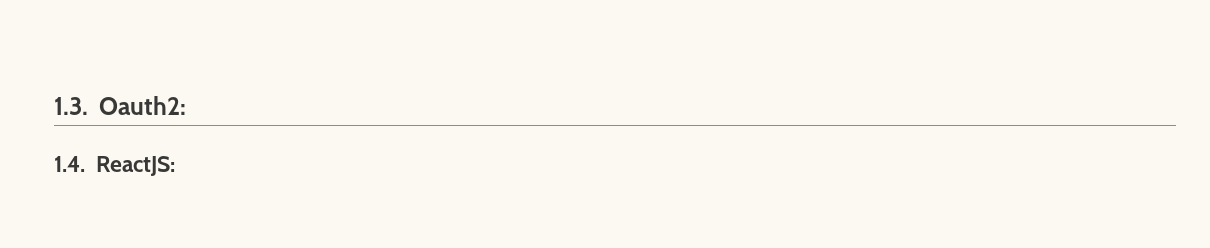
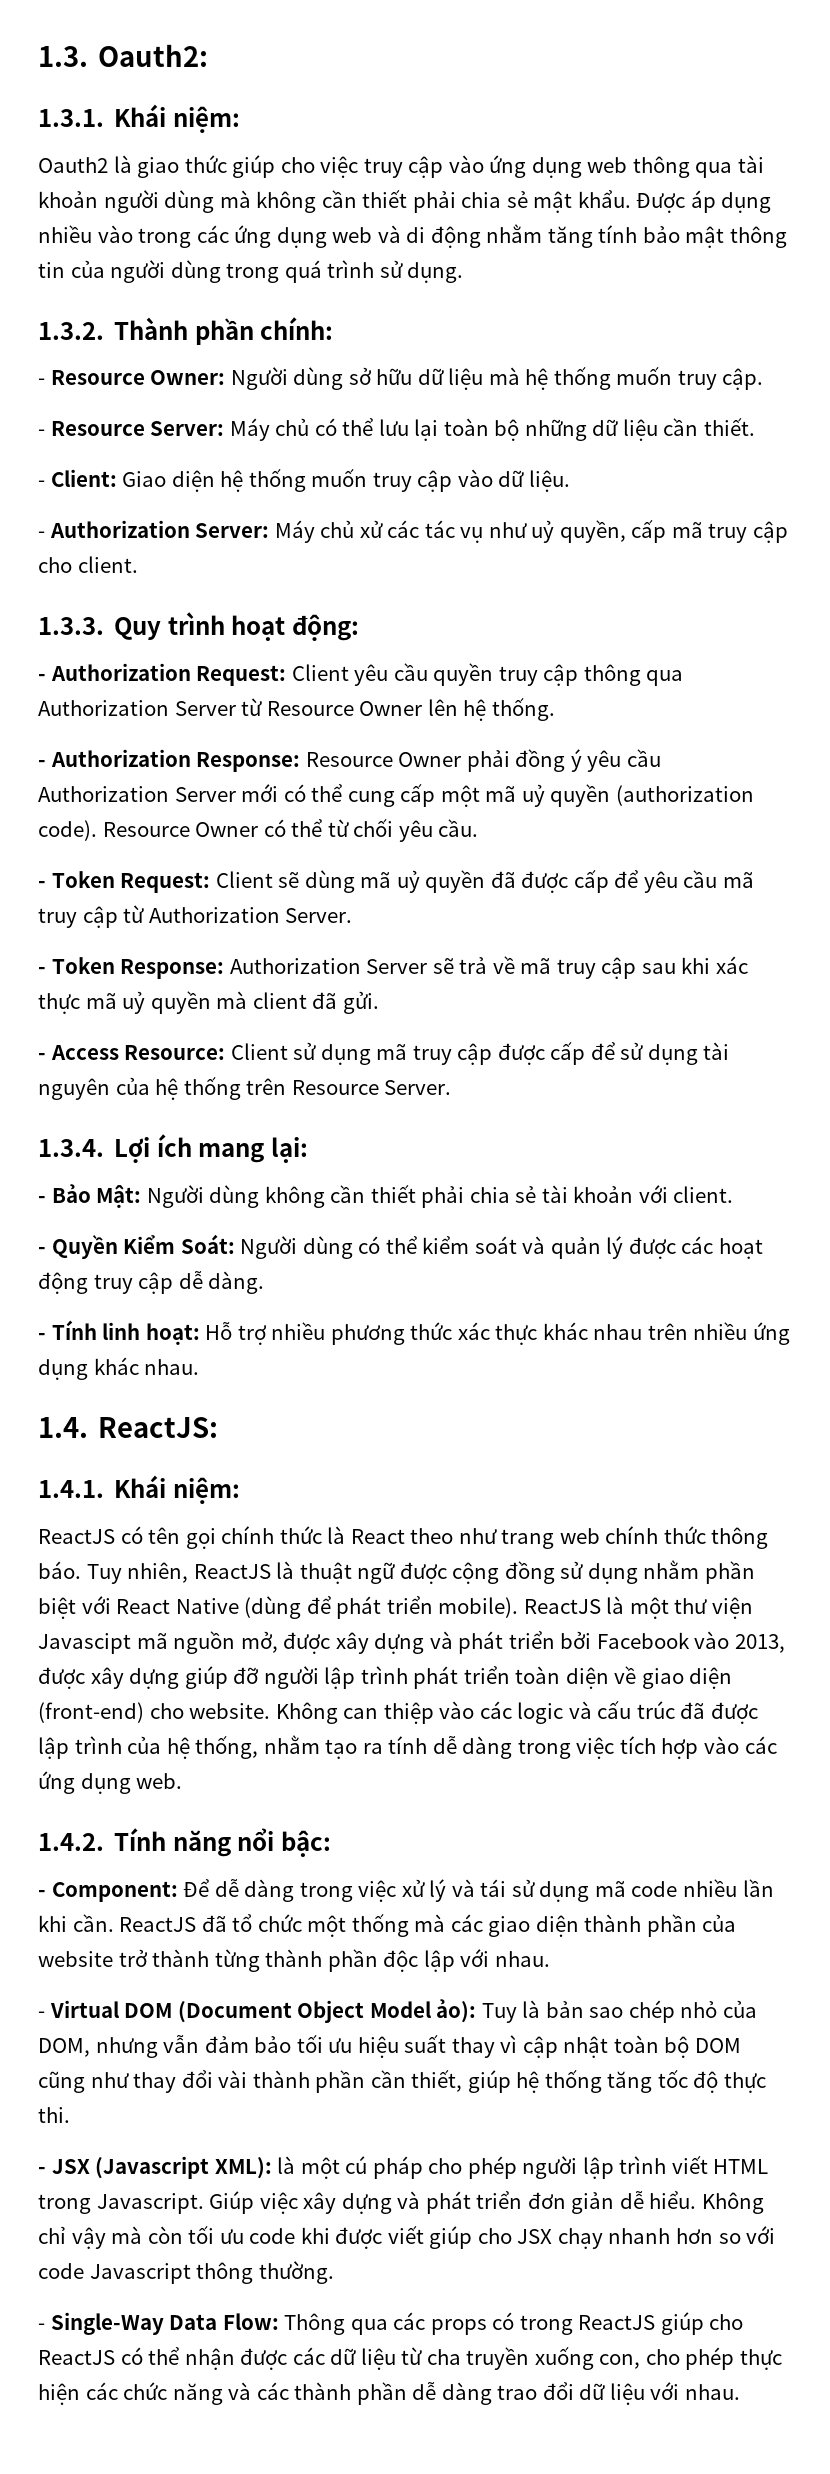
+ 1.3.1. Khái niệm:
+ Oauth2 là giao thức giúp cho việc truy cập vào ứng dụng web thông qua tài khoản người dùng mà không cần thiết phải chia sẻ mật khẩu. Được áp dụng nhiều vào trong các ứng dụng web và di động nhằm tăng tính bảo mật thông tin của người dùng trong quá trình sử dụng.
+ 1.3.2. Thành phần chính:
+ - Resource Owner: Người dùng sở hữu dữ liệu mà hệ thống muốn truy cập.
+ - Resource Server: Máy chủ có thể lưu lại toàn bộ những dữ liệu cần thiết.
+ - Client: Giao diện hệ thống muốn truy cập vào dữ liệu.
+ - Authorization Server: Máy chủ xử các tác vụ như uỷ quyền, cấp mã truy cập cho client.
+ 1.3.3. Quy trình hoạt động:
+ - Authorization Request: Client yêu cầu quyền truy cập thông qua Authorization Server từ Resource Owner lên hệ thống.
+ - Authorization Response: Resource Owner phải đồng ý yêu cầu Authorization Server mới có thể cung cấp một mã uỷ quyền (authorization code). Resource Owner có thể từ chối yêu cầu.
+ - Token Request: Client sẽ dùng mã uỷ quyền đã được cấp để yêu cầu mã truy cập từ Authorization Server.
+ - Token Response: Authorization Server sẽ trả về mã truy cập sau khi xác thực mã uỷ quyền mà client đã gửi.
+ - Access Resource: Client sử dụng mã truy cập được cấp để sử dụng tài nguyên của hệ thống trên Resource Server.
+ 1.3.4. Lợi ích mang lại:
+ - Bảo Mật: Người dùng không cần thiết phải chia sẻ tài khoản với client.
+ - Quyền Kiểm Soát: Người dùng có thể kiểm soát và quản lý được các hoạt động truy cập dễ dàng.
+ - Tính linh hoạt: Hỗ trợ nhiều phương thức xác thực khác nhau trên nhiều ứng dụng khác nhau.
  1.4. ReactJS:
+ 1.4.1. Khái niệm:
+ ReactJS có tên gọi chính thức là React theo như trang web chính thức thông báo. Tuy nhiên, ReactJS là thuật ngữ được cộng đồng sử dụng nhằm phần biệt với React Native (dùng để phát triển mobile). ReactJS là một thư viện Javascipt mã nguồn mở, được xây dựng và phát triển bởi Facebook vào 2013, được xây dựng giúp đỡ người lập trình phát triển toàn diện về giao diện (front-end) cho website. Không can thiệp vào các logic và cấu trúc đã được lập trình của hệ thống, nhằm tạo ra tính dễ dàng trong việc tích hợp vào các ứng dụng web.
+ 1.4.2. Tính năng nổi bậc:
+ - Component: Để dễ dàng trong việc xử lý và tái sử dụng mã code nhiều lần khi cần. ReactJS đã tổ chức một thống mà các giao diện thành phần của website trở thành từng thành phần độc lập với nhau.
+ - Virtual DOM (Document Object Model ảo): Tuy là bản sao chép nhỏ của DOM, nhưng vẫn đảm bảo tối ưu hiệu suất thay vì cập nhật toàn bộ DOM cũng như thay đổi vài thành phần cần thiết, giúp hệ thống tăng tốc độ thực thi.
+ - JSX (Javascript XML): là một cú pháp cho phép người lập trình viết HTML trong Javascript. Giúp việc xây dựng và phát triển đơn giản dễ hiểu. Không chỉ vậy mà còn tối ưu code khi được viết giúp cho JSX chạy nhanh hơn so với code Javascript thông thường.
+ - Single-Way Data Flow: Thông qua các props có trong ReactJS giúp cho ReactJS có thể nhận được các dữ liệu từ cha truyền xuống con, cho phép thực hiện các chức năng và các thành phần dễ dàng trao đổi dữ liệu với nhau.

